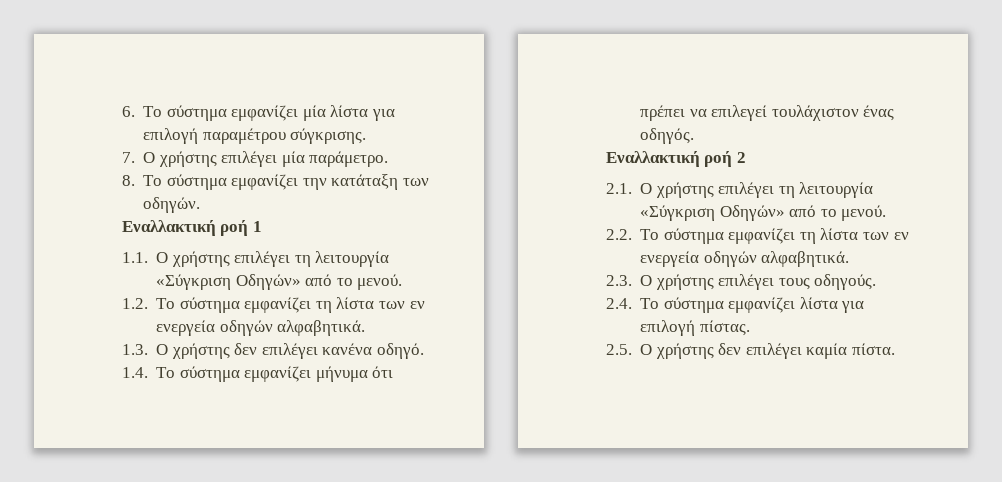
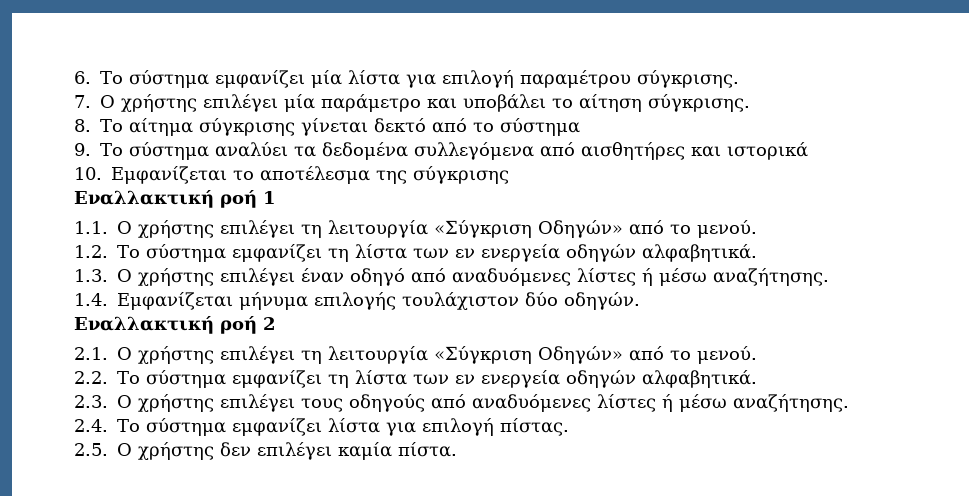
- 7. Ο χρήστης επιλέγει μία παράμετρο.
- 8. Το σύστημα εμφανίζει την κατάταξη των οδηγών.
+ 7. Ο χρήστης επιλέγει μία παράμετρο και υποβάλει το αίτηση σύγκρισης.
+ 8. Το αίτημα σύγκρισης γίνεται δεκτό από το σύστημα
+ 9. Το σύστημα αναλύει τα δεδομένα συλλεγόμενα από αισθητήρες και ιστορικά
+ 10. Εμφανίζεται το αποτέλεσμα της σύγκρισης
- 1.3. Ο χρήστης δεν επιλέγει κανένα οδηγό.
- 1.4. Το σύστημα εμφανίζει μήνυμα ότι πρέπει να επιλεγεί τουλάχιστον ένας οδηγός.
+ 1.3. Ο χρήστης επιλέγει έναν οδηγό από αναδυόμενες λίστες ή μέσω αναζήτησης.
+ 1.4. Εμφανίζεται μήνυμα επιλογής τουλάχιστον δύο οδηγών.
- 2.3. Ο χρήστης επιλέγει τους οδηγούς.
+ 2.3. Ο χρήστης επιλέγει τους οδηγούς από αναδυόμενες λίστες ή μέσω αναζήτησης.

